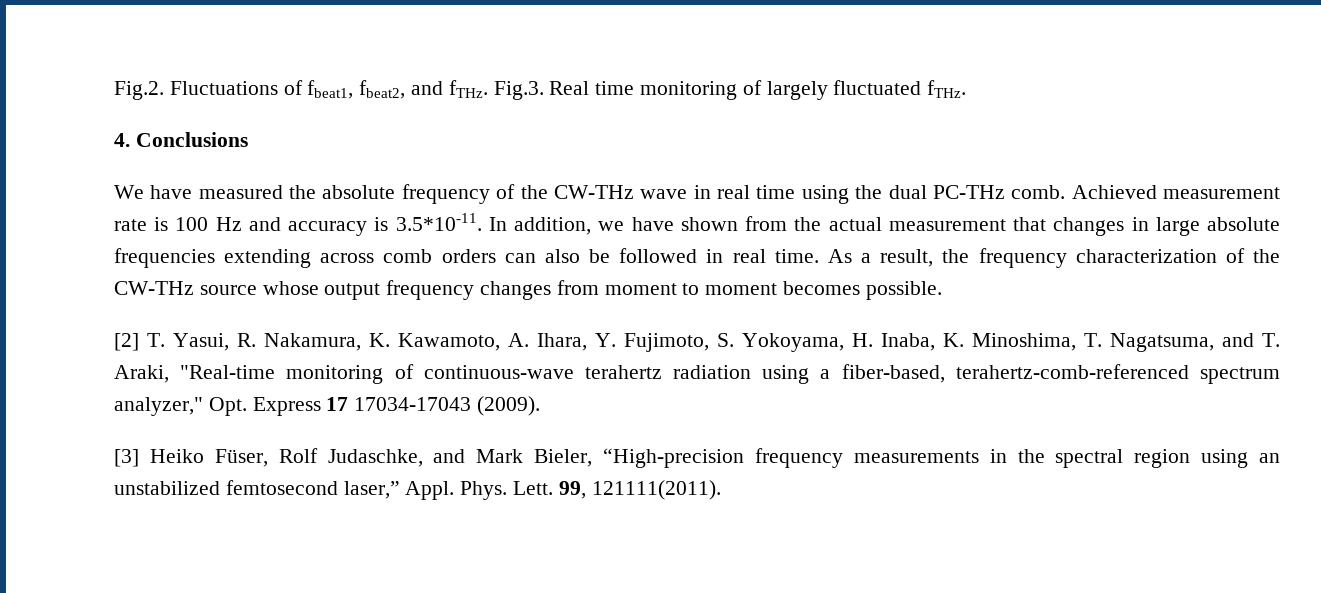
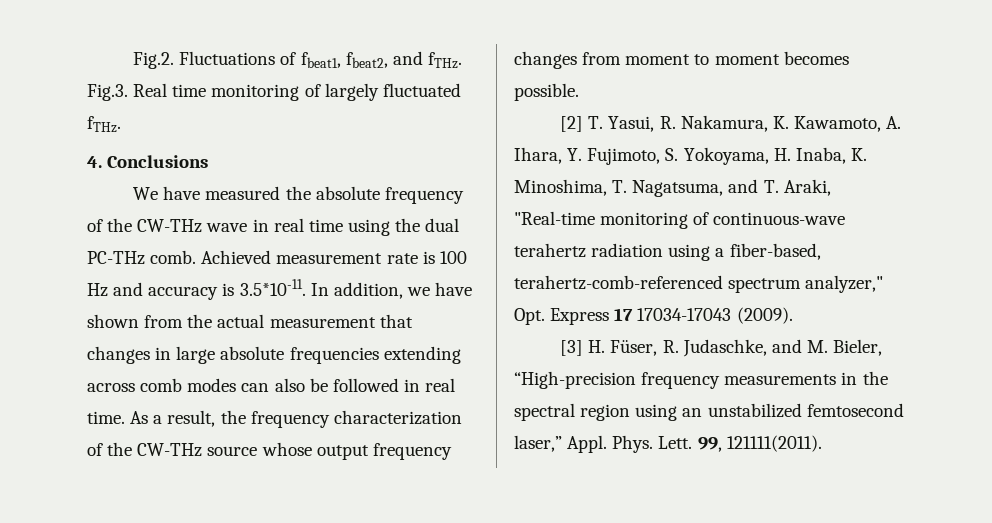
- Achieved measurement rate is 100 Hz and accuracy is 3.5*10-11. In addition, we have shown from the actual measurement that changes in large absolute frequencies extending across comb orders can also be followed in real time.
+ Achieved measurement rate is 100 Hz and accuracy is 3.5*10-11. In addition, we have shown from the actual measurement that changes in large absolute frequencies extending across comb modes can also be followed in real time.
- [3] Heiko Füser, Rolf Judaschke, and Mark Bieler, “High-precision frequency measurements in the spectral region using an unstabilized femtosecond laser,” Appl.
+ [3] H. Füser, R. Judaschke, and M. Bieler, “High-precision frequency measurements in the spectral region using an unstabilized femtosecond laser,” Appl.

